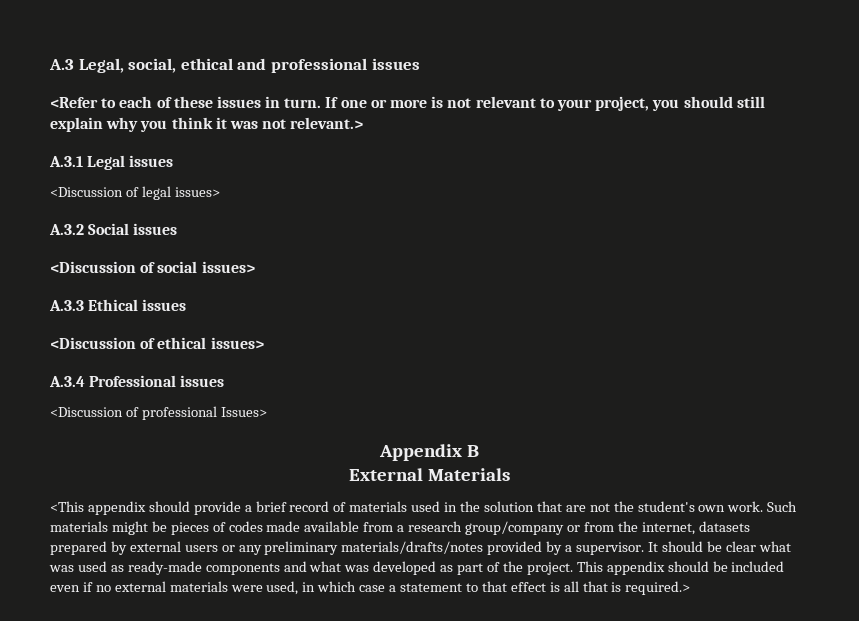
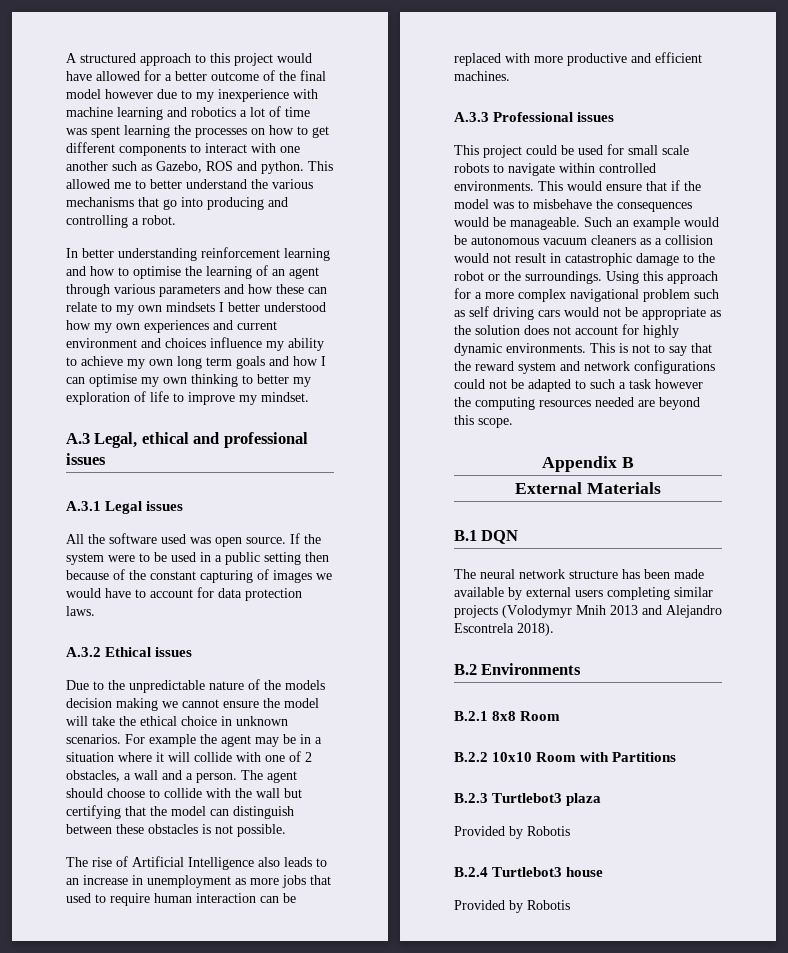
+ A structured approach to this project would have allowed for a better outcome of the final model however due to my inexperience with machine learning and robotics a lot of time was spent learning the processes on how to get different components to interact with one another such as Gazebo, ROS and python. This allowed me to better understand the various mechanisms that go into producing and controlling a robot.
+ In better understanding reinforcement learning and how to optimise the learning of an agent through various parameters and how these can relate to my own mindsets I better understood how my own experiences and current environment and choices influence my ability to achieve my own long term goals and how I can optimise my own thinking to better my exploration of life to improve my mindset.
- A.3 Legal, social, ethical and professional issues
+ A.3 Legal, ethical and professional issues
- <Refer to each of these issues in turn. If one or more is not relevant to your project, you should still explain why you think it was not relevant.>
  A.3.1 Legal issues
- <Discussion of legal issues>
- A.3.2 Social issues
- <Discussion of social issues>
- A.3.3 Ethical issues
- <Discussion of ethical issues>
- A.3.4 Professional issues
- <Discussion of professional Issues>
+ All the software used was open source. If the system were to be used in a public setting then because of the constant capturing of images we would have to account for data protection laws.
+ A.3.2 Ethical issues
+ Due to the unpredictable nature of the models decision making we cannot ensure the model will take the ethical choice in unknown scenarios. For example the agent may be in a situation where it will collide with one of 2 obstacles, a wall and a person. The agent should choose to collide with the wall but certifying that the model can distinguish between these obstacles is not possible.
+ The rise of Artificial Intelligence also leads to an increase in unemployment as more jobs that used to require human interaction can be replaced with more productive and efficient machines.
+ A.3.3 Professional issues
+ This project could be used for small scale robots to navigate within controlled environments. This would ensure that if the model was to misbehave the consequences would be manageable. Such an example would be autonomous vacuum cleaners as a collision would not result in catastrophic damage to the robot or the surroundings. Using this approach for a more complex navigational problem such as self driving cars would not be appropriate as the solution does not account for highly dynamic environments. This is not to say that the reward system and network configurations could not be adapted to such a task however the computing resources needed are beyond this scope.
  Appendix B
  External Materials
- <This appendix should provide a brief record of materials used in the solution that are not the student's own work. Such materials might be pieces of codes made available from a research group/company or from the internet, datasets prepared by external users or any preliminary materials/drafts/notes provided by a supervisor. It should be clear what was used as ready-made components and what was developed as part of the project. This appendix should be included even if no external materials were used, in which case a statement to that effect is all that is required.>
+ B.1 DQN
+ The neural network structure has been made available by external users completing similar projects (Volodymyr Mnih 2013 and Alejandro Escontrela 2018).
+ B.2 Environments
+ B.2.1 8x8 Room
+ B.2.2 10x10 Room with Partitions
+ B.2.3 Turtlebot3 plaza
+ Provided by Robotis
+ B.2.4 Turtlebot3 house
+ Provided by Robotis

